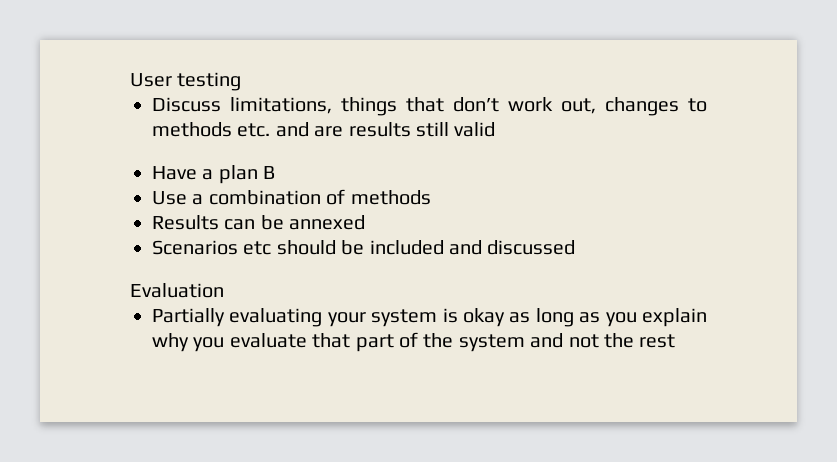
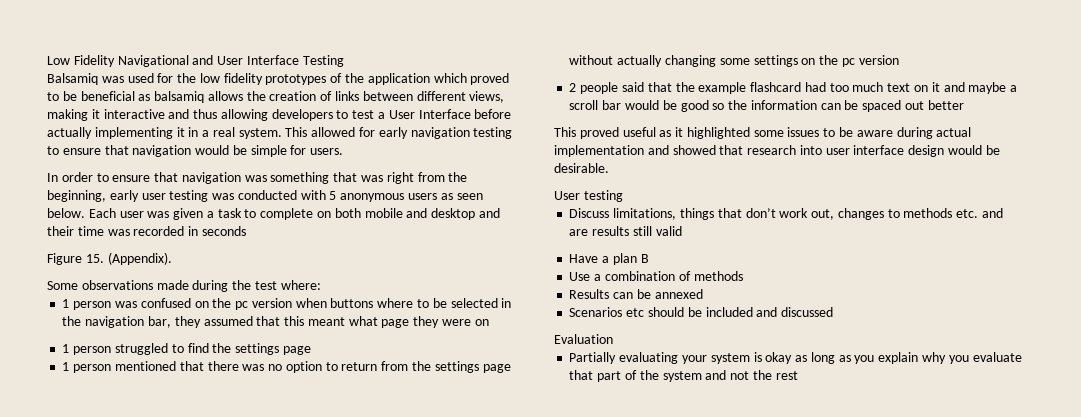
+ Low Fidelity Navigational and User Interface Testing
+ Balsamiq was used for the low fidelity prototypes of the application which proved to be beneficial as balsamiq allows the creation of links between different views, making it interactive and thus allowing developers to test a User Interface before actually implementing it in a real system. This allowed for early navigation testing to ensure that navigation would be simple for users.
+ In order to ensure that navigation was something that was right from the beginning, early user testing was conducted with 5 anonymous users as seen below. Each user was given a task to complete on both mobile and desktop and their time was recorded in seconds
+ Figure 15. (Appendix).
+ Some observations made during the test where:
+ 1 person was confused on the pc version when buttons where to be selected in the navigation bar, they assumed that this meant what page they were on
+ 1 person struggled to find the settings page
+ 1 person mentioned that there was no option to return from the settings page without actually changing some settings on the pc version
+ 2 people said that the example flashcard had too much text on it and maybe a scroll bar would be good so the information can be spaced out better
+ This proved useful as it highlighted some issues to be aware during actual implementation and showed that research into user interface design would be desirable.

